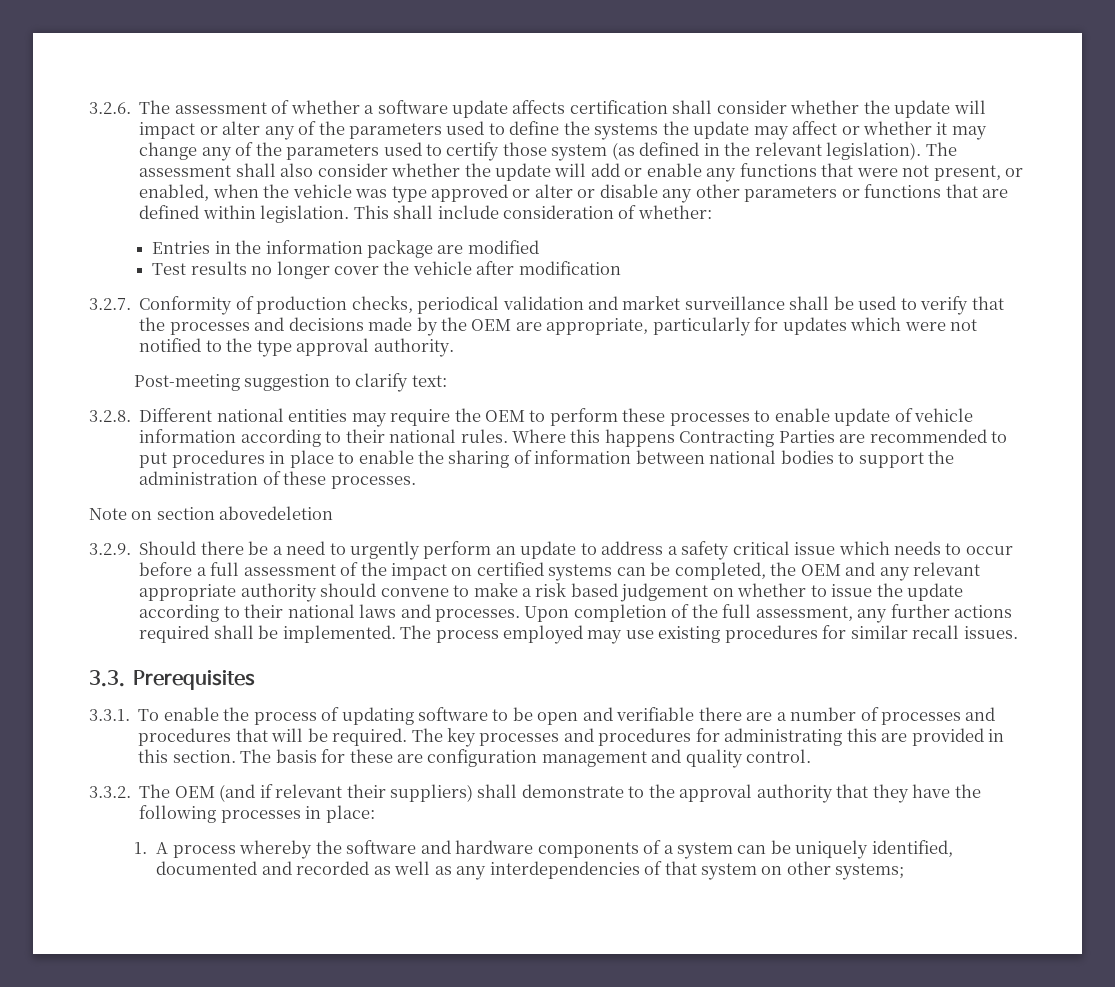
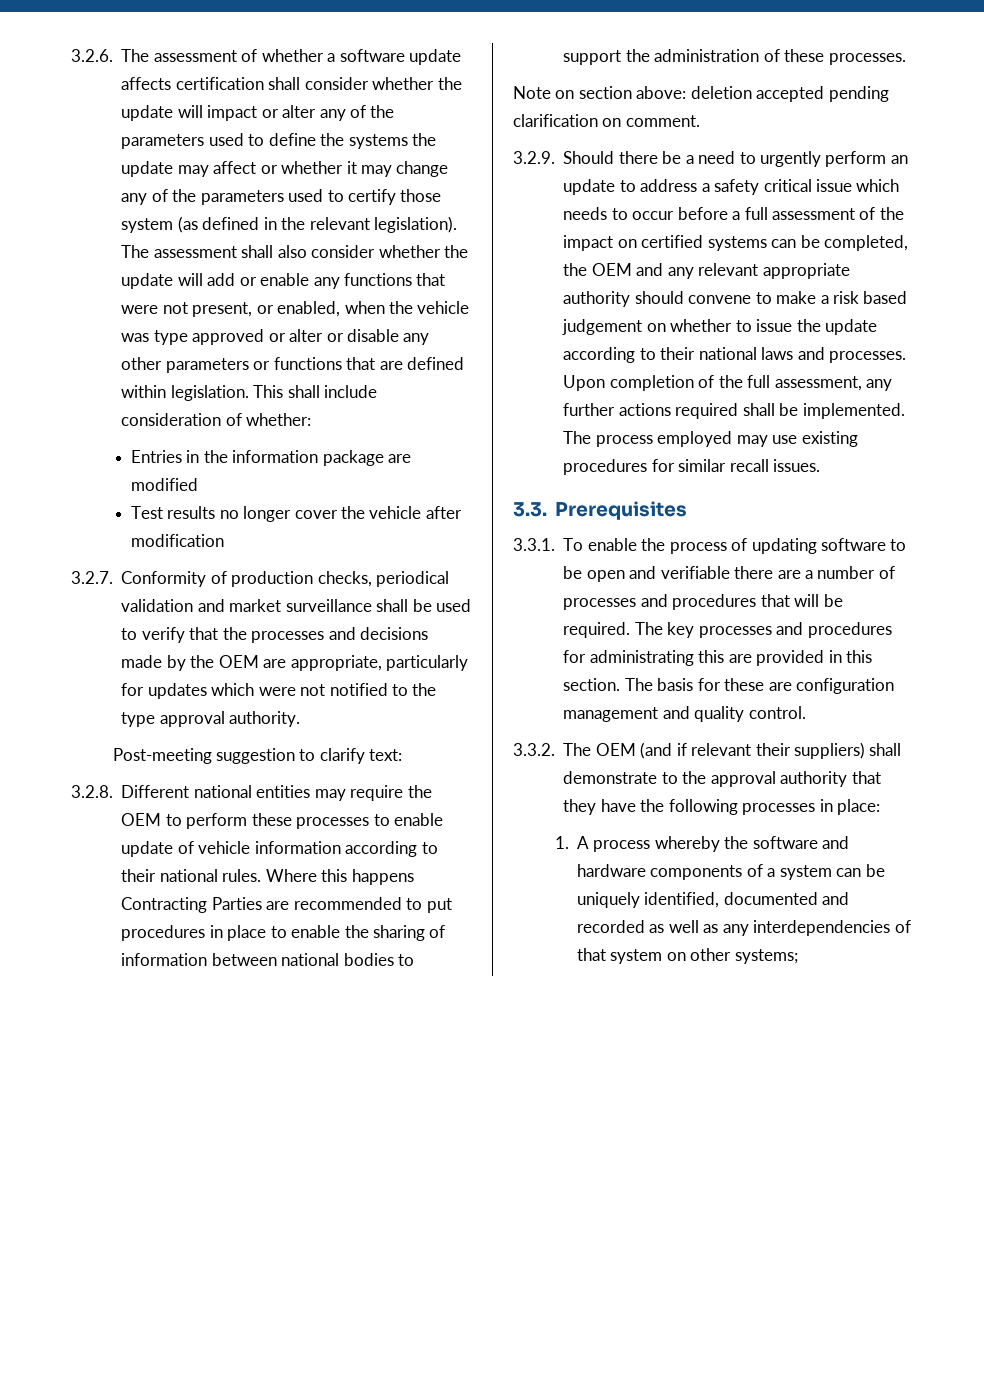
- Note on section abovedeletion
+ Note on section above: deletion accepted pending clarification on comment.

